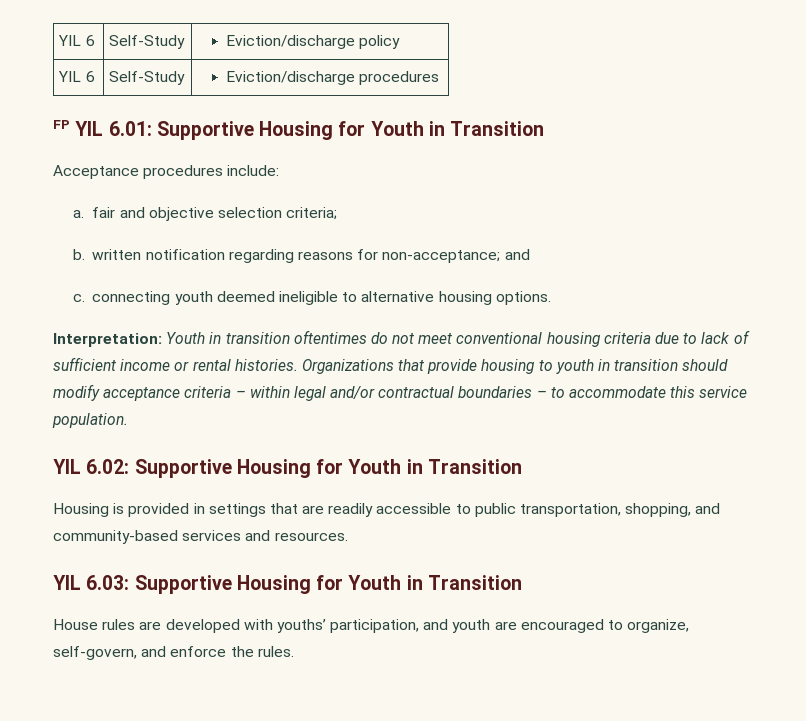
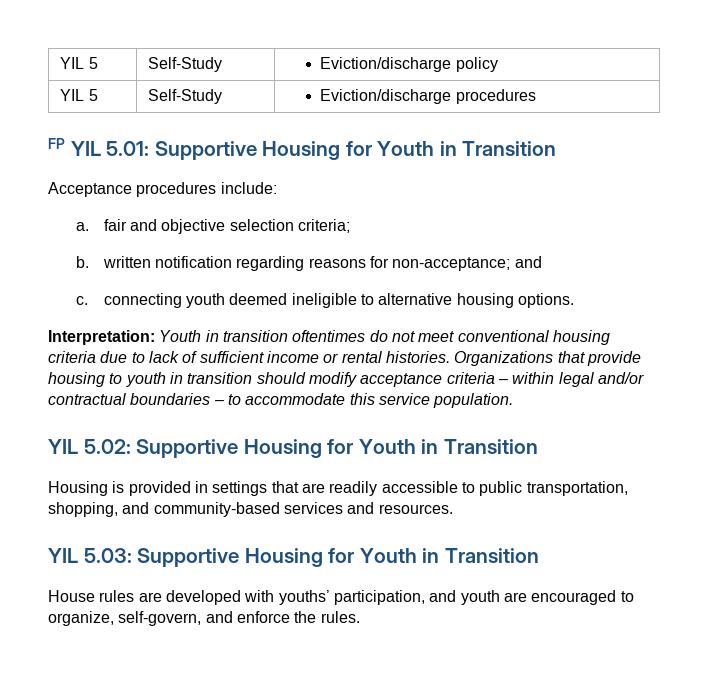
- YIL 6 | Self-Study | Eviction/discharge policy
+ YIL 5 | Self-Study | Eviction/discharge policy
- YIL 6 | Self-Study | Eviction/discharge procedures
+ YIL 5 | Self-Study | Eviction/discharge procedures
- FP YIL 6.01: Supportive Housing for Youth in Transition
+ FP YIL 5.01: Supportive Housing for Youth in Transition
- YIL 6.02: Supportive Housing for Youth in Transition
+ YIL 5.02: Supportive Housing for Youth in Transition
- YIL 6.03: Supportive Housing for Youth in Transition
+ YIL 5.03: Supportive Housing for Youth in Transition

